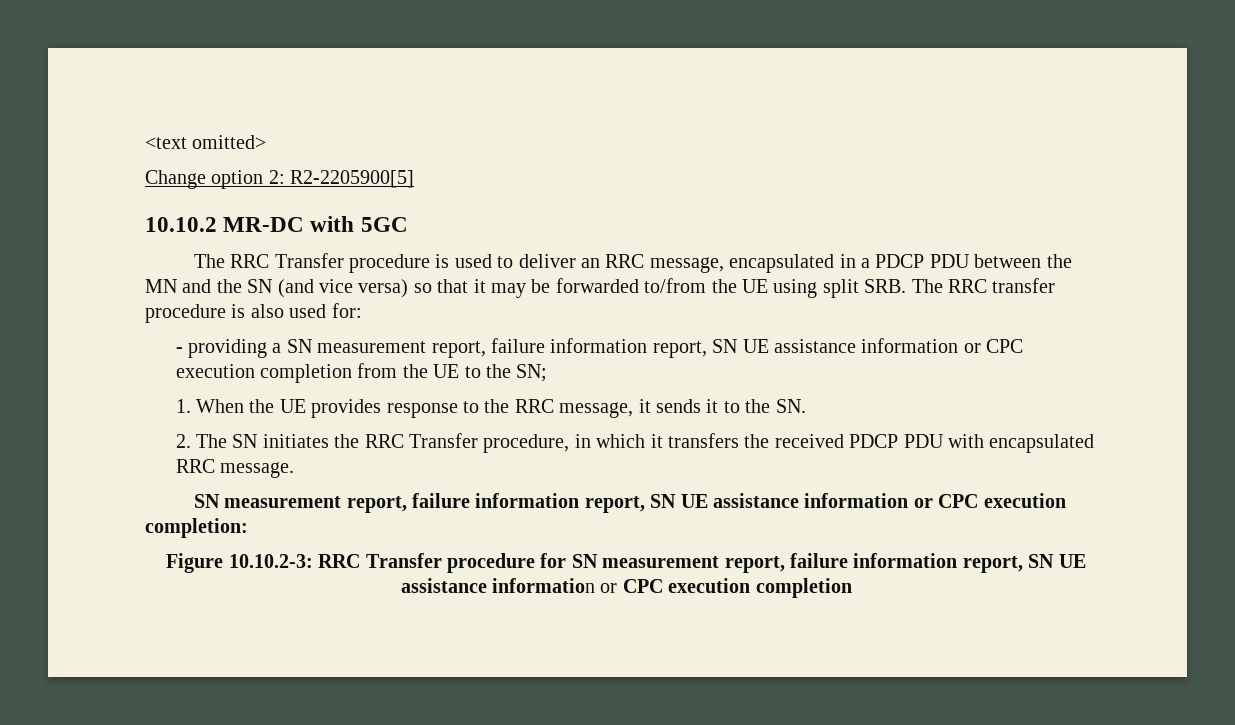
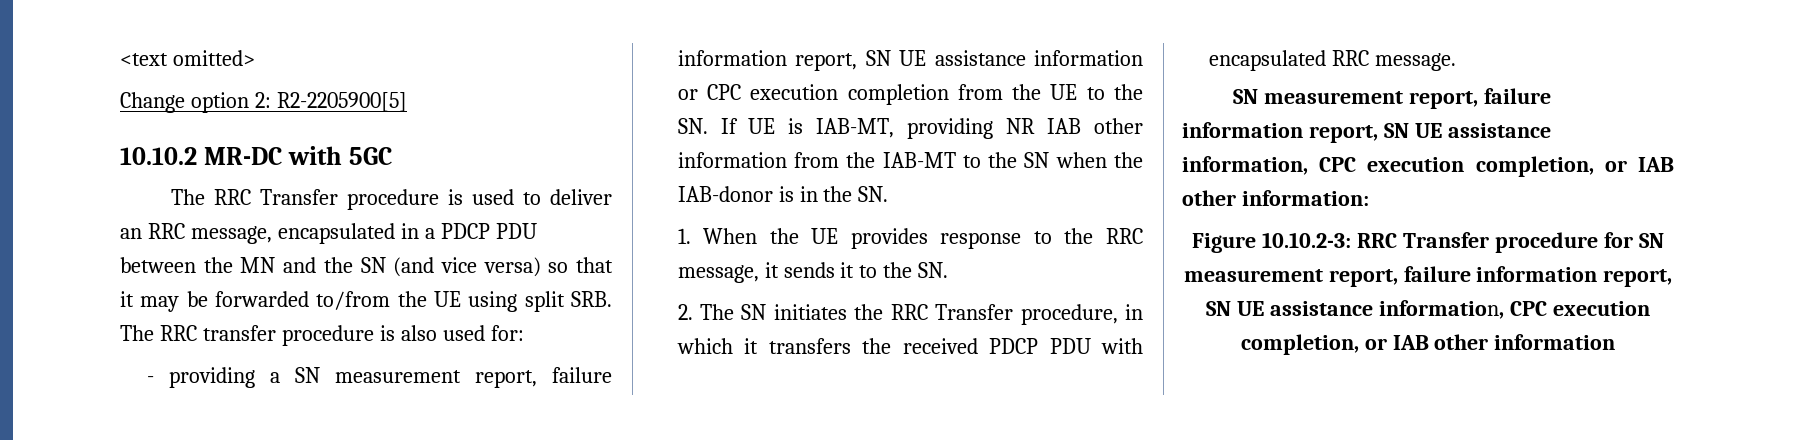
- - providing a SN measurement report, failure information report, SN UE assistance information or CPC execution completion from the UE to the SN;
+ - providing a SN measurement report, failure information report, SN UE assistance information or CPC execution completion from the UE to the SN. If UE is IAB-MT, providing NR IAB other information from the IAB-MT to the SN when the IAB-donor is in the SN.
- SN measurement report, failure information report, SN UE assistance information or CPC execution completion:
+ SN measurement report, failure information report, SN UE assistance information, CPC execution completion, or IAB other information:
- Figure 10.10.2-3: RRC Transfer procedure for SN measurement report, failure information report, SN UE assistance information or CPC execution completion
+ Figure 10.10.2-3: RRC Transfer procedure for SN measurement report, failure information report, SN UE assistance information, CPC execution completion, or IAB other information

